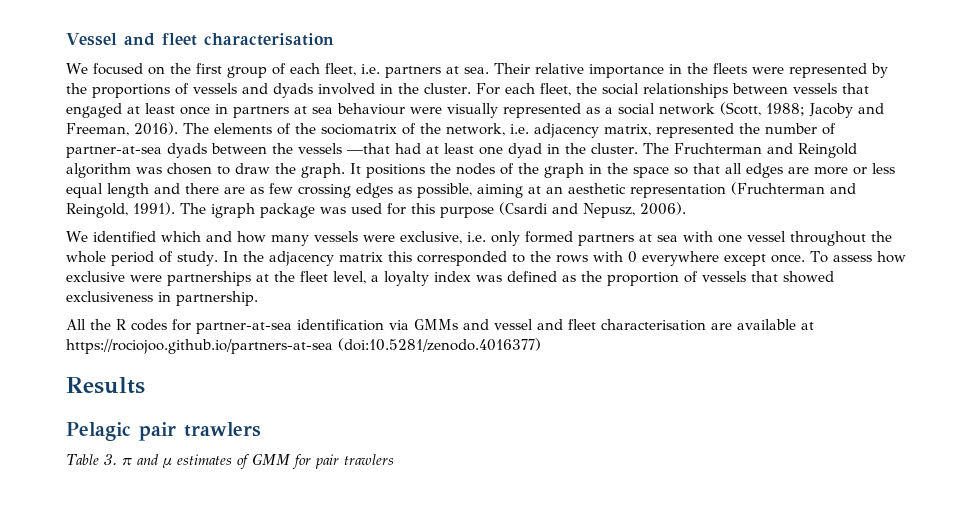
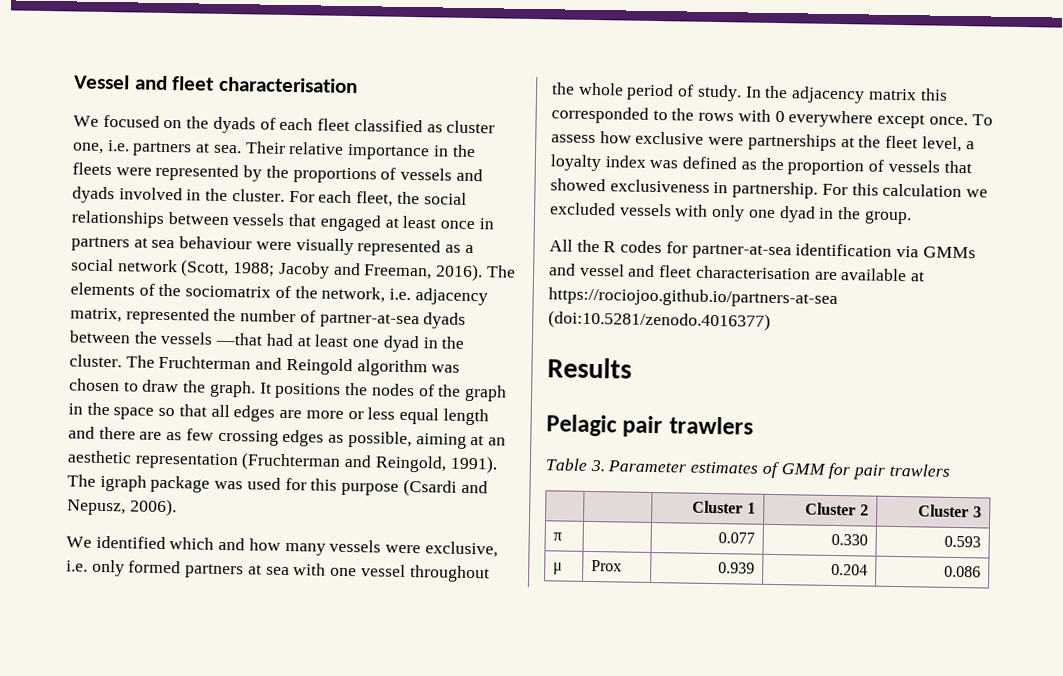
- We focused on the first group of each fleet, i.e. partners at sea.
+ We focused on the dyads of each fleet classified as cluster one, i.e. partners at sea.
+ For this calculation we excluded vessels with only one dyad in the group.
- Table 3. π and μ estimates of GMM for pair trawlers
+ Table 3. Parameter estimates of GMM for pair trawlers
+ | | Cluster 1 | Cluster 2 | Cluster 3
+ π | | 0.077 | 0.330 | 0.593
+ μ | Prox | 0.939 | 0.204 | 0.086

